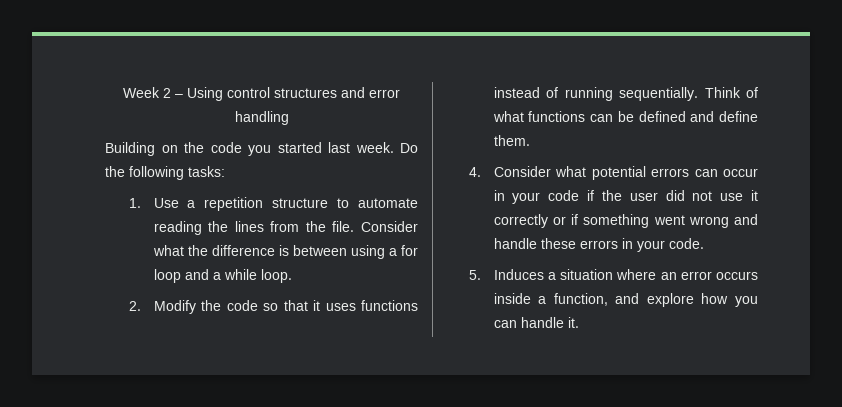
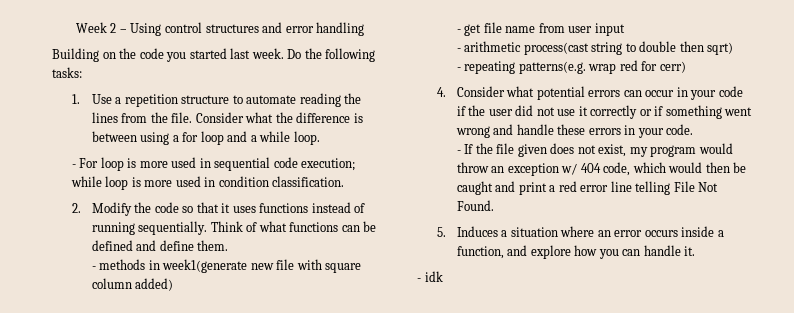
+ - For loop is more used in sequential code execution; while loop is more used in condition classification.
+ - methods in week1(generate new file with square column added)
+ - get file name from user input
+ - arithmetic process(cast string to double then sqrt)
+ - repeating patterns(e.g. wrap red for cerr)
+ - If the file given does not exist, my program would throw an exception w/ 404 code, which would then be caught and print a red error line telling File Not Found.
+ - idk

